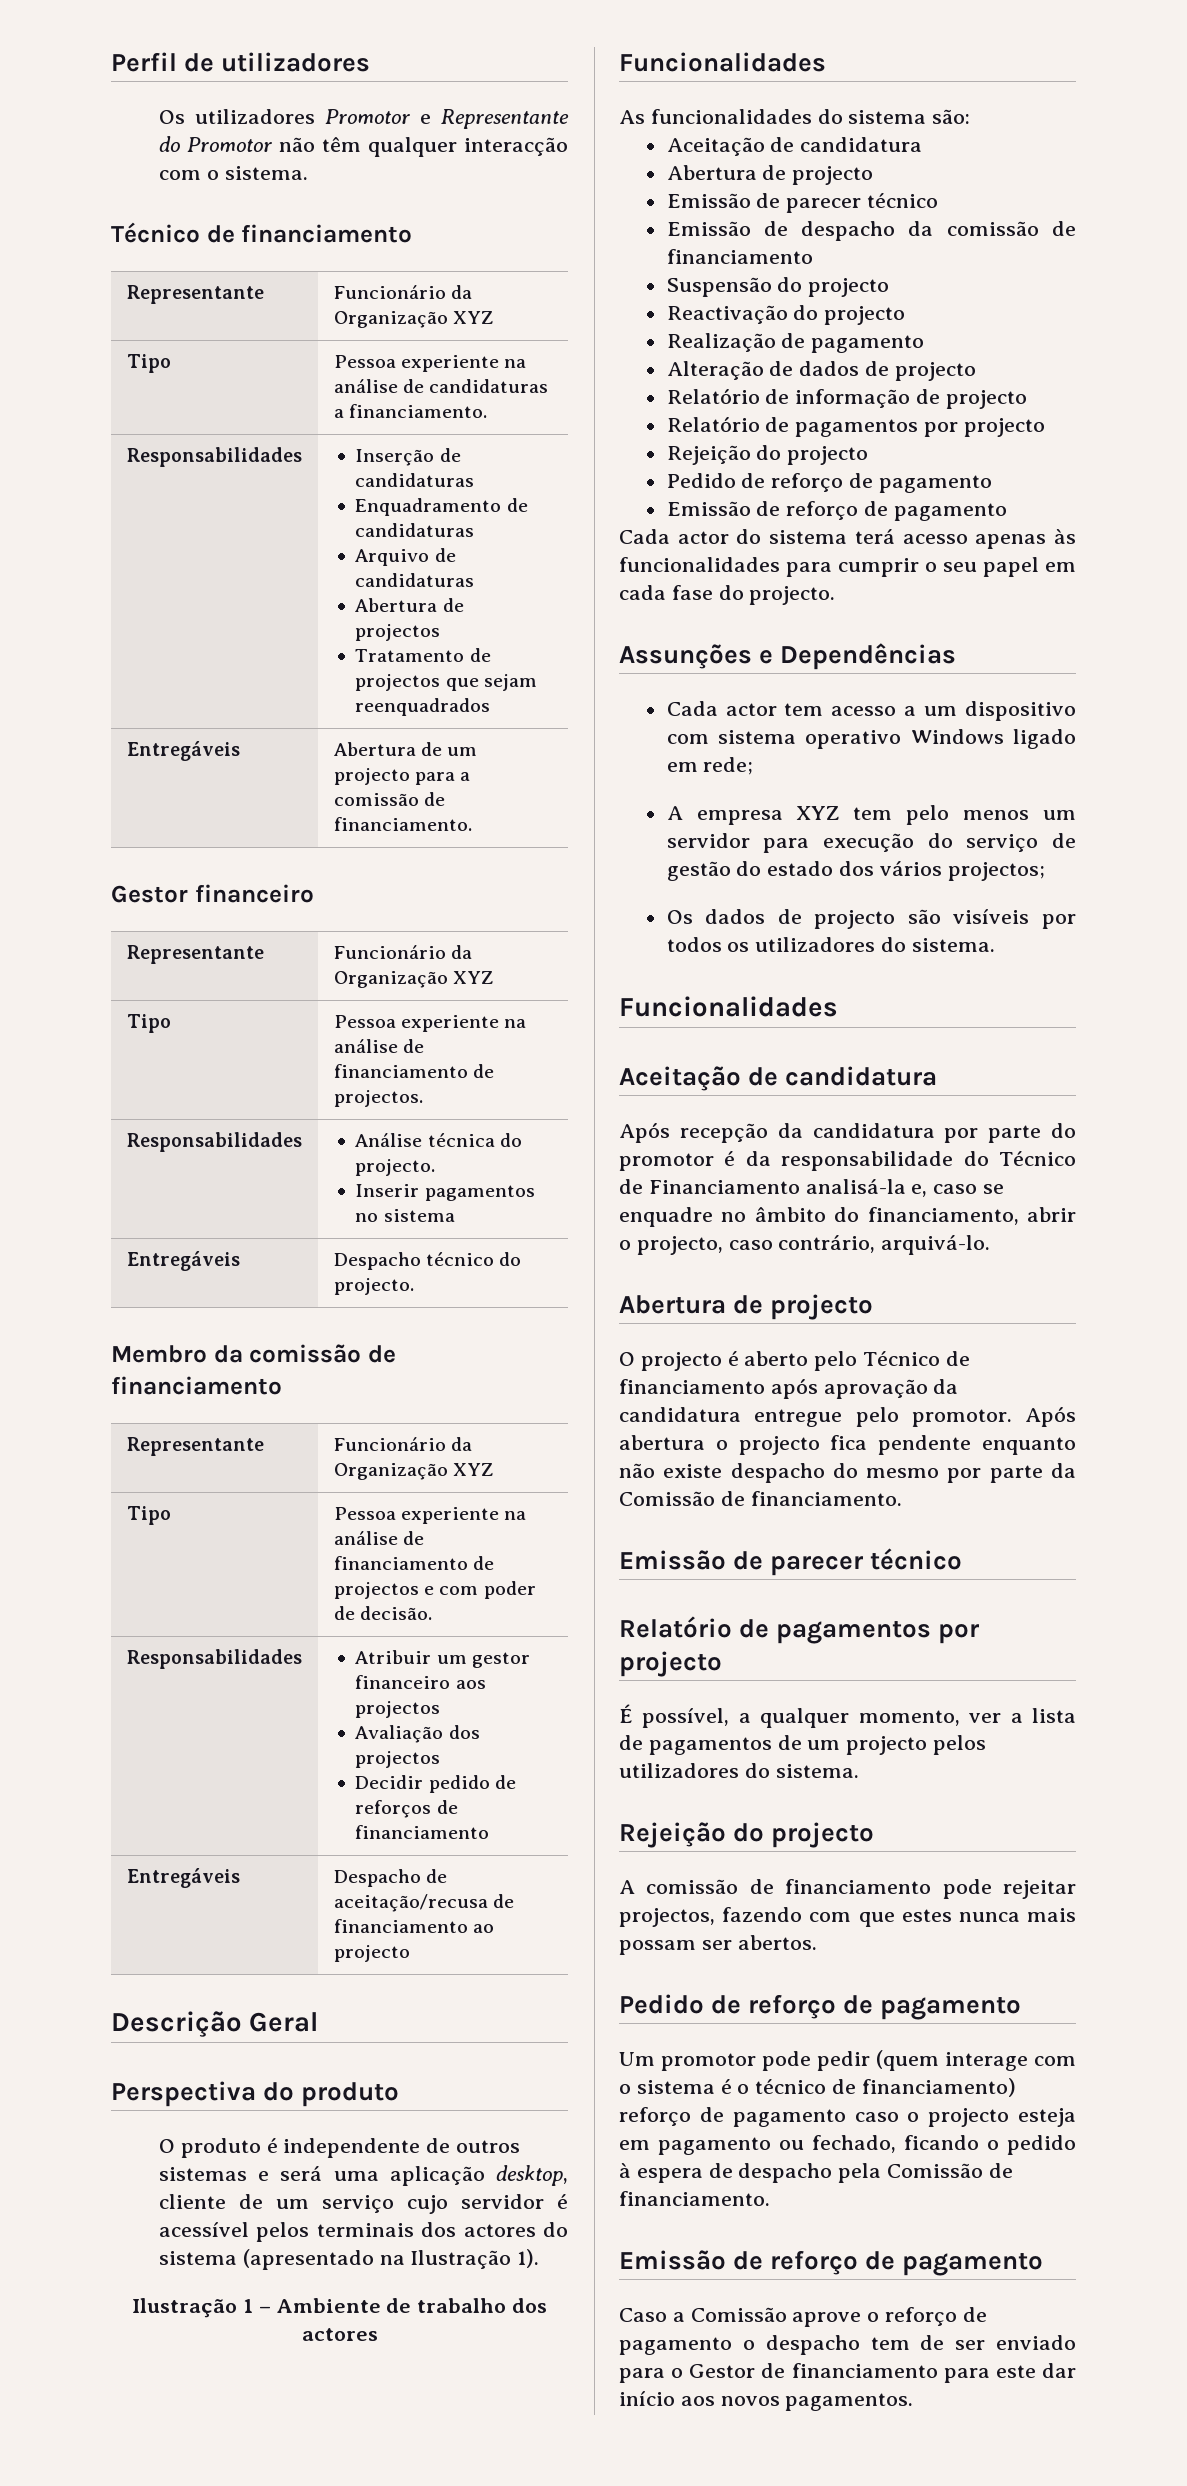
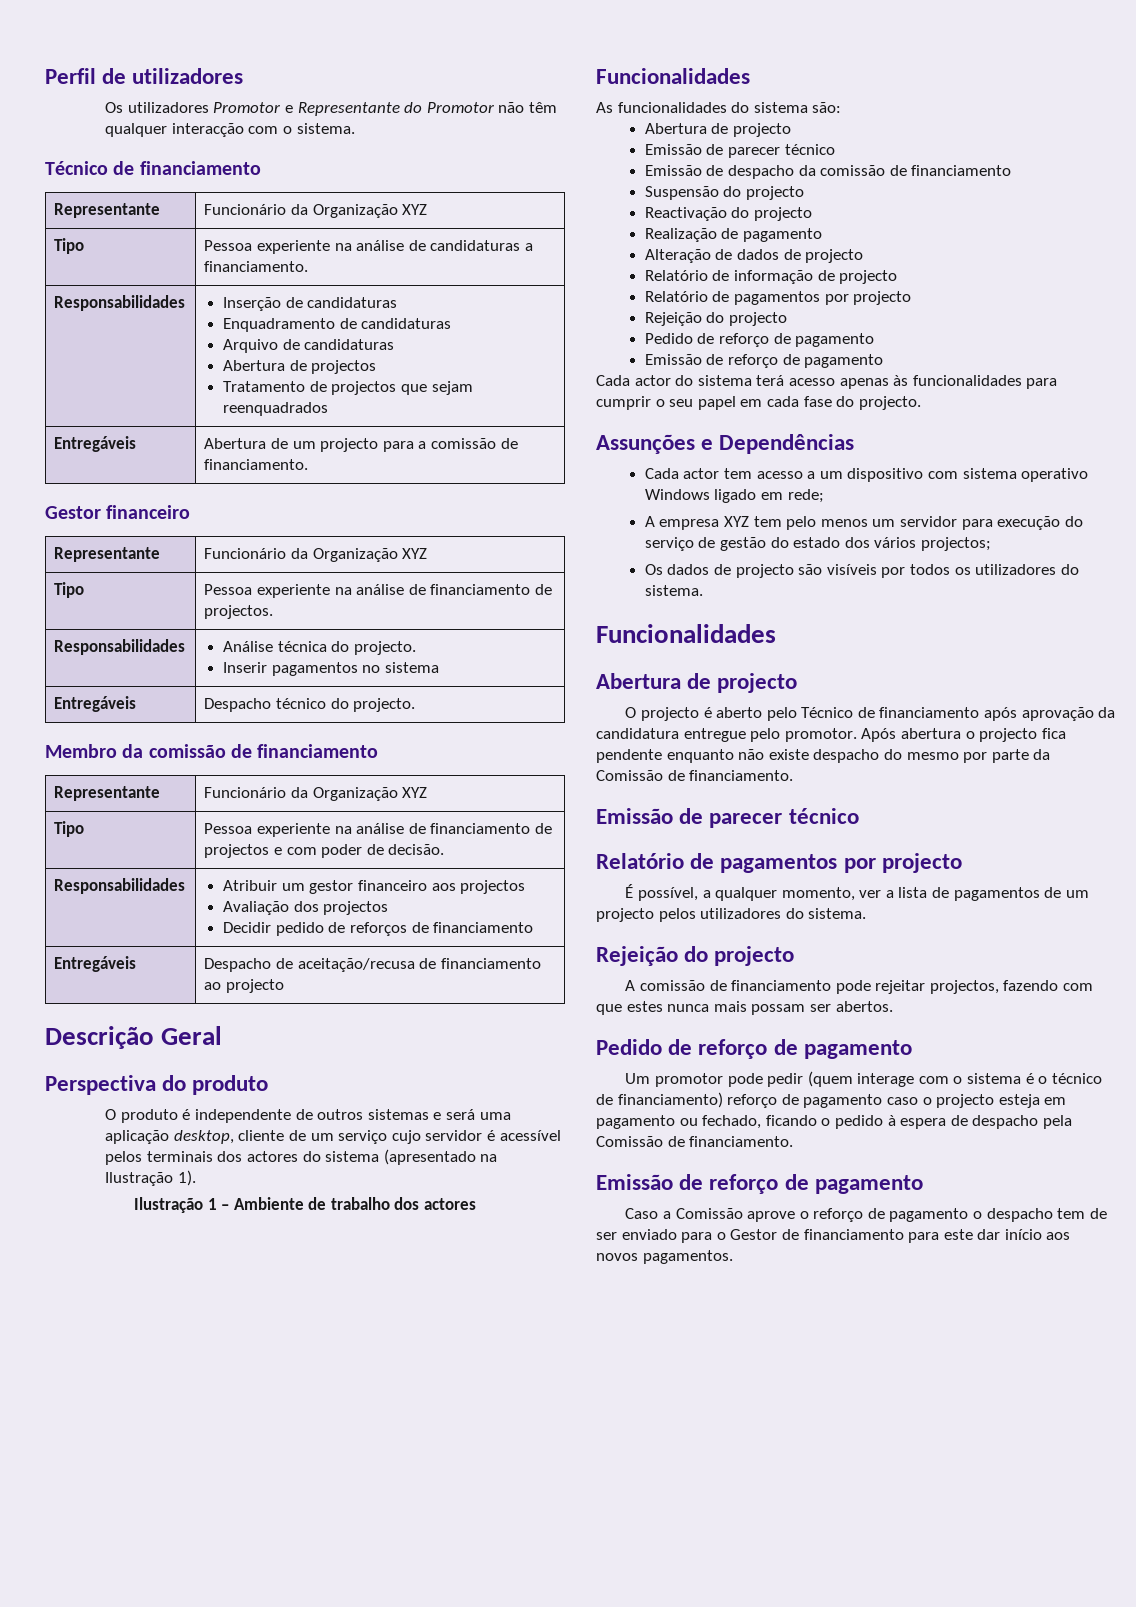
  As funcionalidades do sistema são:
- Aceitação de candidatura
  Os dados de projecto são visíveis por todos os utilizadores do sistema.
  Funcionalidades
- Aceitação de candidatura
- Após recepção da candidatura por parte do promotor é da responsabilidade do Técnico de Financiamento analisá-la e, caso se enquadre no âmbito do financiamento, abrir o projecto, caso contrário, arquivá-lo.

